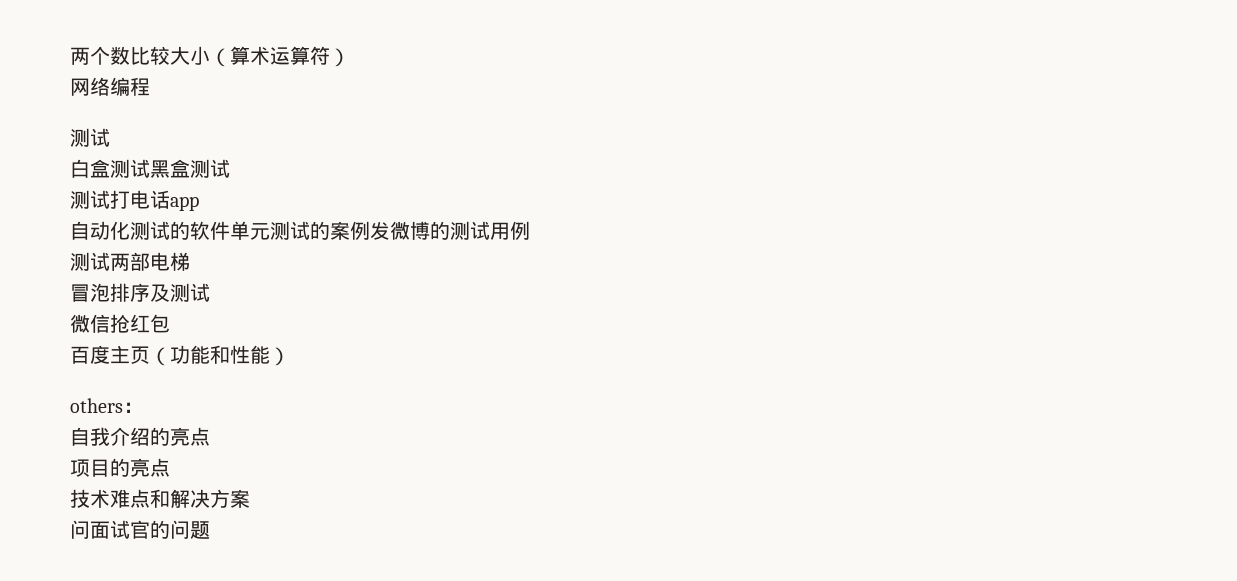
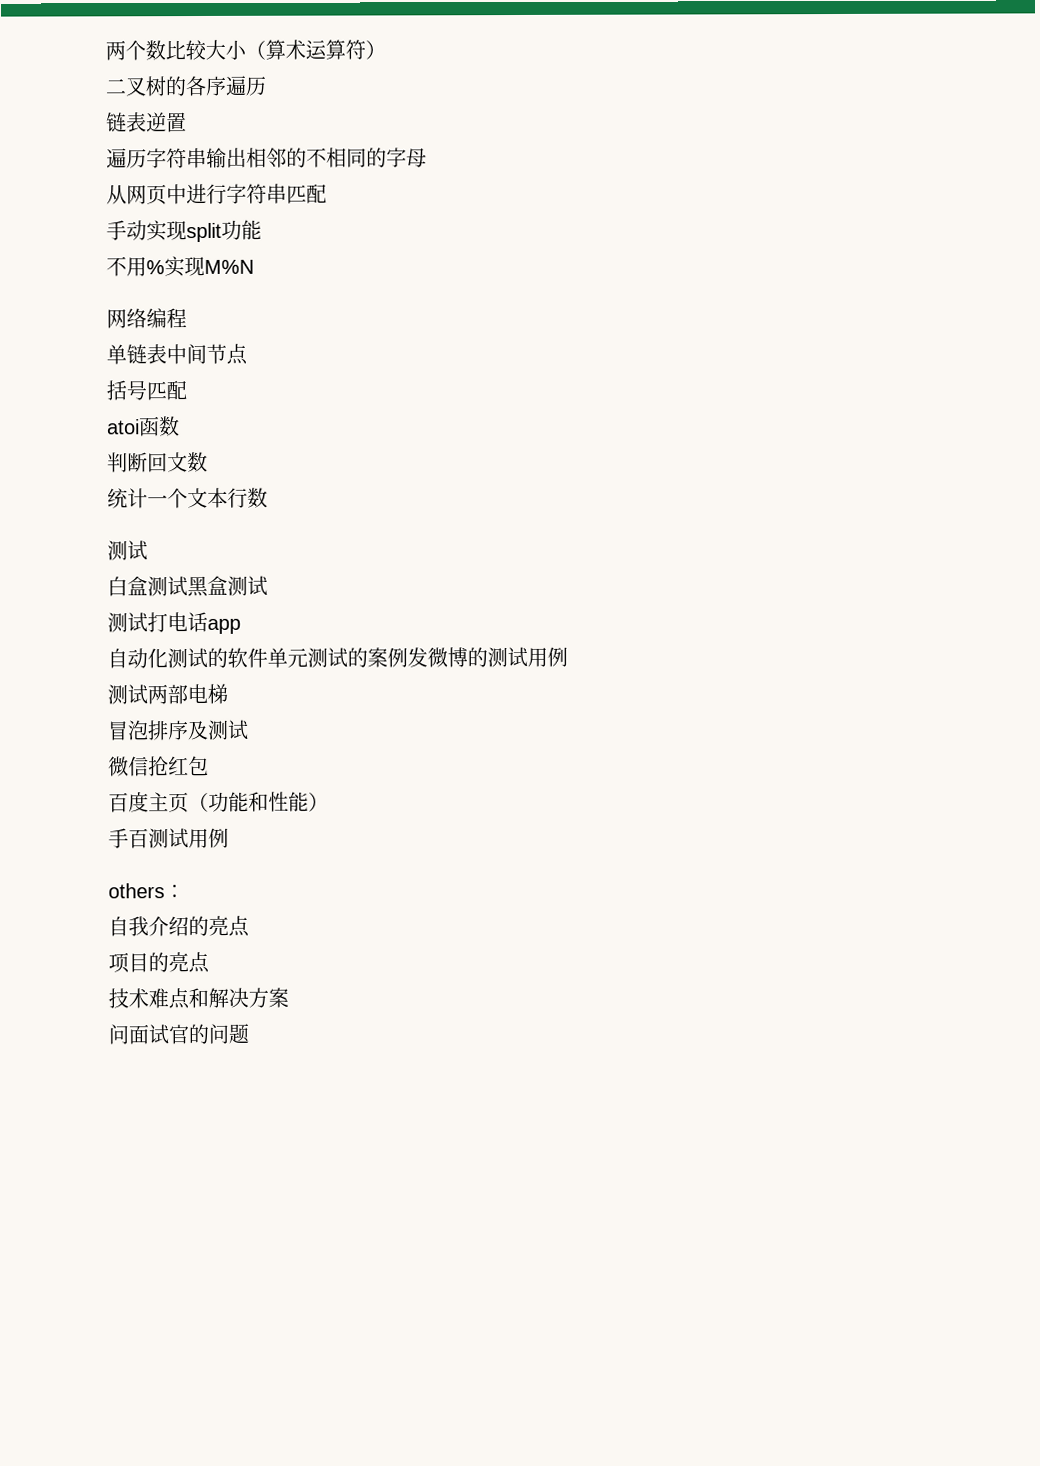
+ 二叉树的各序遍历
+ 链表逆置
+ 遍历字符串输出相邻的不相同的字母
+ 从网页中进行字符串匹配
+ 手动实现split功能
+ 不用%实现M%N
  网络编程
+ 单链表中间节点
+ 括号匹配
+ atoi函数
+ 判断回文数
+ 统计一个文本行数
+ 手百测试用例

